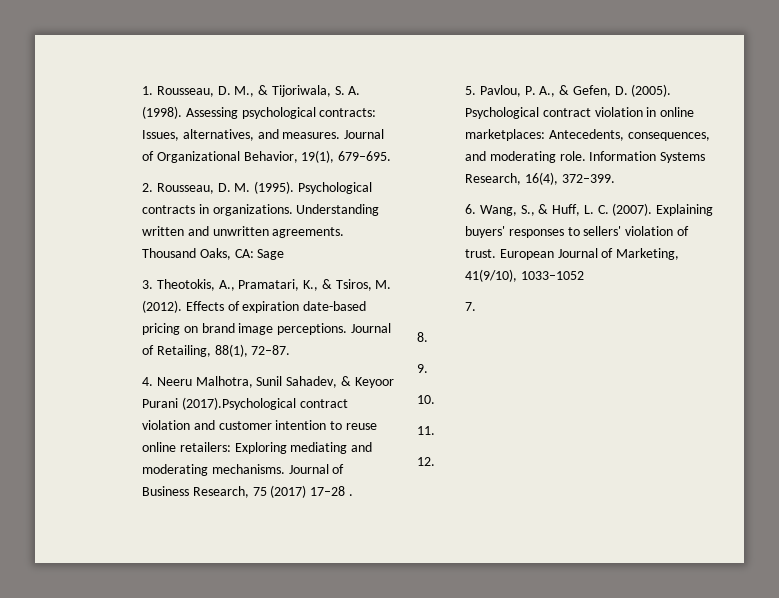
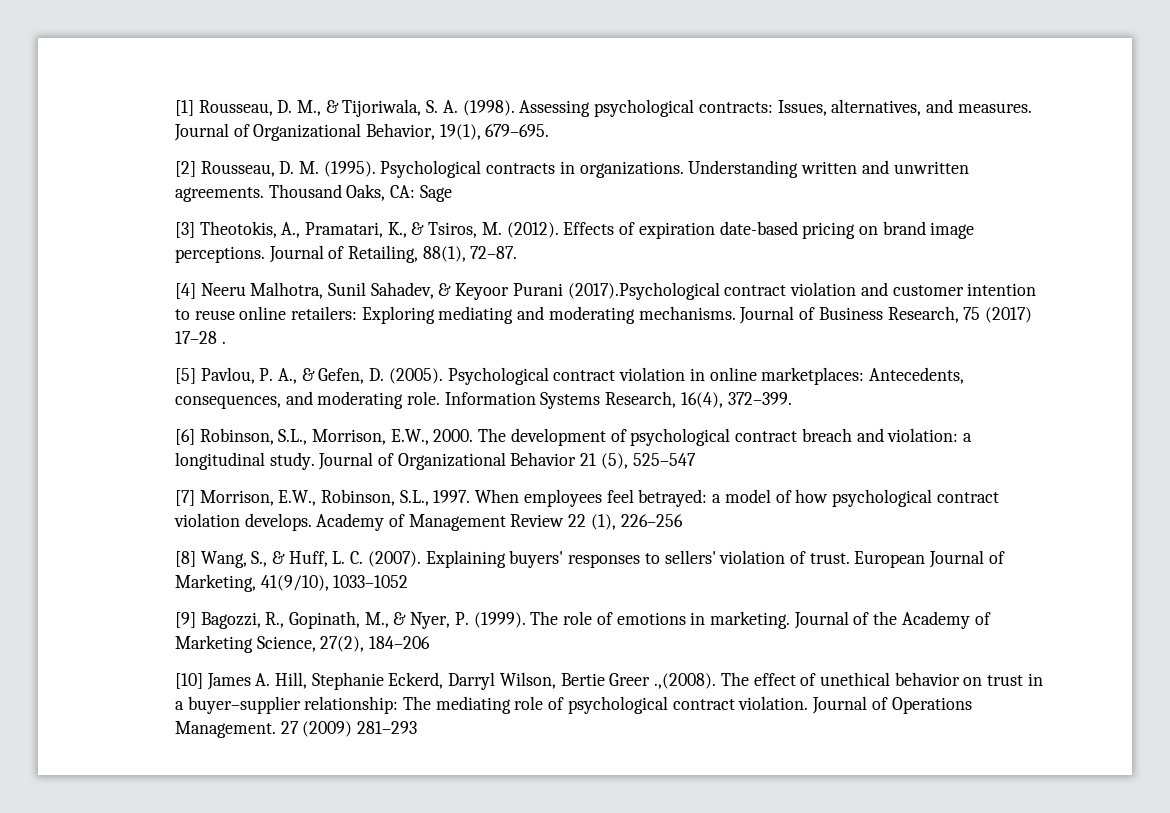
- 1. Rousseau, D. M., & Tijoriwala, S. A. (1998).
+ [1] Rousseau, D. M., & Tijoriwala, S. A. (1998).
- 2. Rousseau, D. M. (1995).
+ [2] Rousseau, D. M. (1995).
- 3. Theotokis, A., Pramatari, K., & Tsiros, M. (2012).
+ [3] Theotokis, A., Pramatari, K., & Tsiros, M. (2012).
- 4. Neeru Malhotra, Sunil Sahadev, & Keyoor Purani (2017).Psychological contract violation and customer intention to reuse online retailers: Exploring mediating and moderating mechanisms.
+ [4] Neeru Malhotra, Sunil Sahadev, & Keyoor Purani (2017).Psychological contract violation and customer intention to reuse online retailers: Exploring mediating and moderating mechanisms.
- 5. Pavlou, P. A., & Gefen, D. (2005).
+ [5] Pavlou, P. A., & Gefen, D. (2005).
- 6. Wang, S., & Huff, L. C. (2007).
+ [6] Robinson, S.L., Morrison, E.W., 2000. The development of psychological contract breach and violation: a longitudinal study. Journal of Organizational Behavior 21 (5), 525–547
+ [7] Morrison, E.W., Robinson, S.L., 1997. When employees feel betrayed: a model of how psychological contract violation develops. Academy of Management Review 22 (1), 226–256
+ [8] Wang, S., & Huff, L. C. (2007).
- 7.
- 8.
- 9.
- 10.
- 11.
- 12.
+ [9] Bagozzi, R., Gopinath, M., & Nyer, P. (1999). The role of emotions in marketing. Journal of the Academy of Marketing Science, 27(2), 184–206
+ [10] James A. Hill, Stephanie Eckerd, Darryl Wilson, Bertie Greer .,(2008). The effect of unethical behavior on trust in a buyer–supplier relationship: The mediating role of psychological contract violation. Journal of Operations Management. 27 (2009) 281–293

